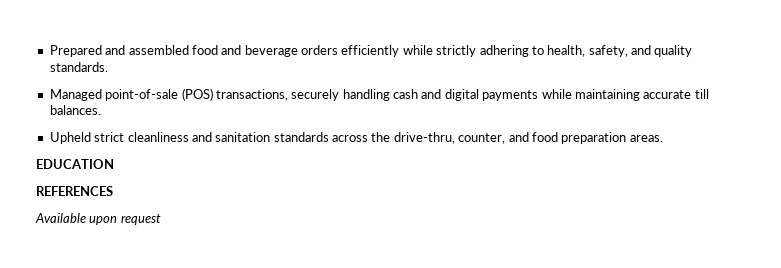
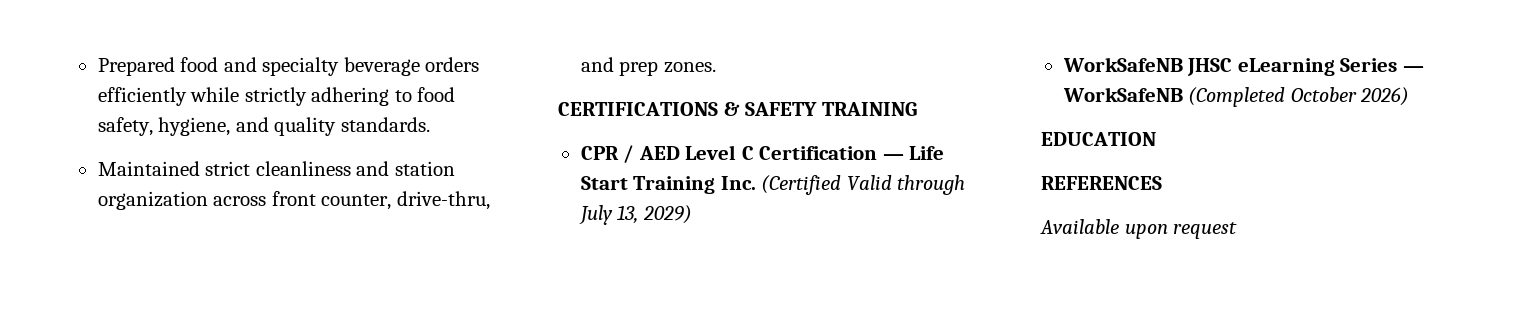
- Prepared and assembled food and beverage orders efficiently while strictly adhering to health, safety, and quality standards.
+ Prepared food and specialty beverage orders efficiently while strictly adhering to food safety, hygiene, and quality standards.
- Managed point-of-sale (POS) transactions, securely handling cash and digital payments while maintaining accurate till balances.
- Upheld strict cleanliness and sanitation standards across the drive-thru, counter, and food preparation areas.
+ Maintained strict cleanliness and station organization across front counter, drive-thru, and prep zones.
+ CERTIFICATIONS & SAFETY TRAINING
+ CPR / AED Level C Certification — Life Start Training Inc. (Certified Valid through July 13, 2029)
+ WorkSafeNB JHSC eLearning Series — WorkSafeNB (Completed October 2026)

